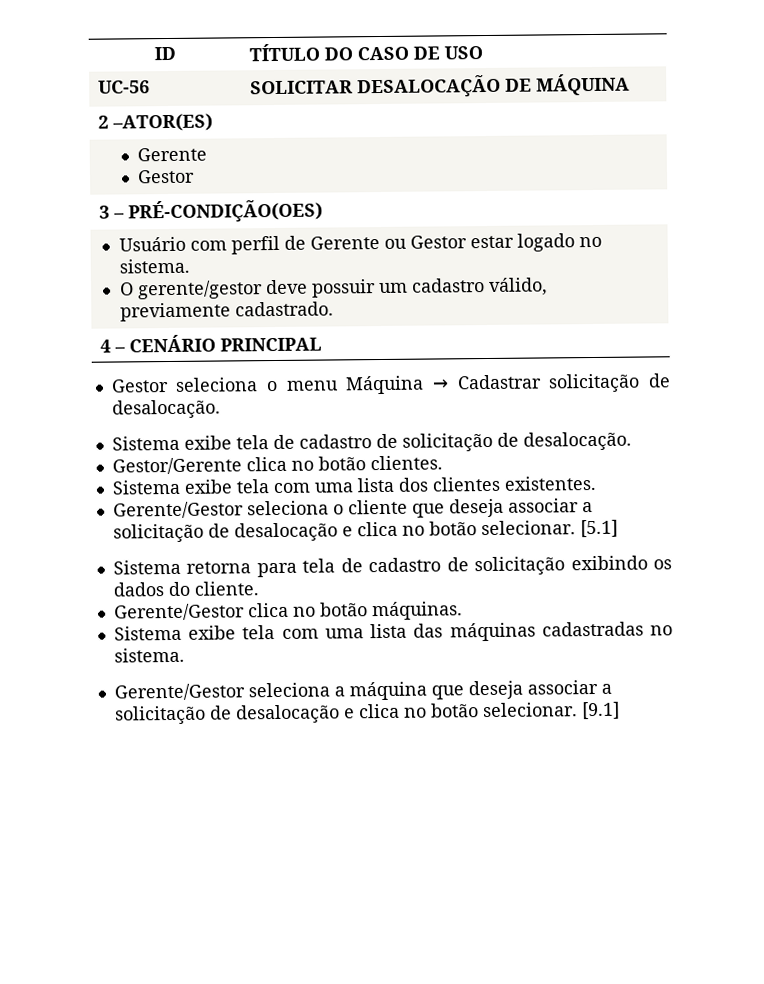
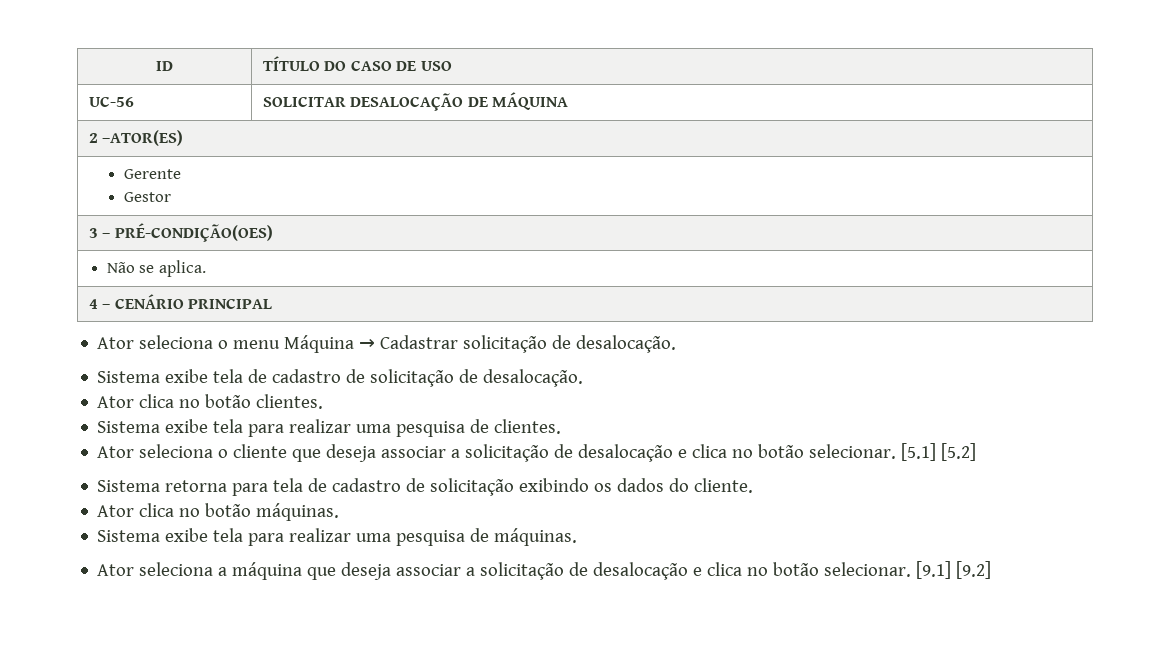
- Usuário com perfil de Gerente ou Gestor estar logado no sistema.
- O gerente/gestor deve possuir um cadastro válido, previamente cadastrado.
+ Não se aplica.
- Gestor seleciona o menu Máquina → Cadastrar solicitação de desalocação.
+ Ator seleciona o menu Máquina → Cadastrar solicitação de desalocação.
- Gestor/Gerente clica no botão clientes.
+ Ator clica no botão clientes.
- Sistema exibe tela com uma lista dos clientes existentes.
- Gerente/Gestor seleciona o cliente que deseja associar a solicitação de desalocação e clica no botão selecionar.
+ Sistema exibe tela para realizar uma pesquisa de clientes.
+ Ator seleciona o cliente que deseja associar a solicitação de desalocação e clica no botão selecionar.
- [5.1]
+ [5.1] [5.2]
- Gerente/Gestor clica no botão máquinas.
+ Ator clica no botão máquinas.
- Sistema exibe tela com uma lista das máquinas cadastradas no sistema.
- Gerente/Gestor seleciona a máquina que deseja associar a solicitação de desalocação e clica no botão selecionar.
+ Sistema exibe tela para realizar uma pesquisa de máquinas.
+ Ator seleciona a máquina que deseja associar a solicitação de desalocação e clica no botão selecionar.
- [9.1]
+ [9.1] [9.2]

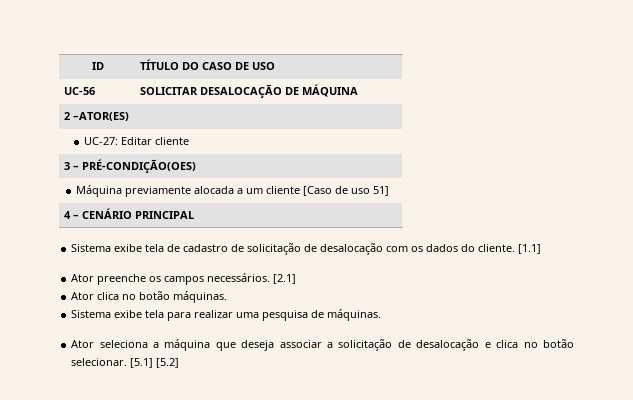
- Gerente
- Gestor
+ UC-27: Editar cliente
- Não se aplica.
+ Máquina previamente alocada a um cliente [Caso de uso 51]
  4 – CENÁRIO PRINCIPAL
- Ator seleciona o menu Máquina → Cadastrar solicitação de desalocação.
- Sistema exibe tela de cadastro de solicitação de desalocação.
- Ator clica no botão clientes.
- Sistema exibe tela para realizar uma pesquisa de clientes.
- Ator seleciona o cliente que deseja associar a solicitação de desalocação e clica no botão selecionar. [5.1] [5.2]
- Sistema retorna para tela de cadastro de solicitação exibindo os dados do cliente.
+ Sistema exibe tela de cadastro de solicitação de desalocação com os dados do cliente. [1.1]
+ Ator preenche os campos necessários. [2.1]
- [9.1] [9.2]
+ [5.1] [5.2]

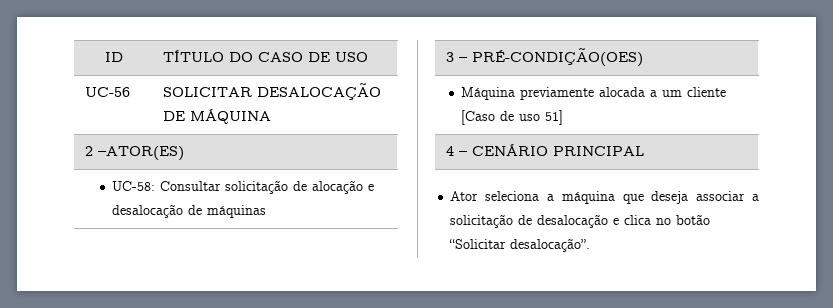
- UC-27: Editar cliente
+ UC-58: Consultar solicitação de alocação e desalocação de máquinas
- Sistema exibe tela de cadastro de solicitação de desalocação com os dados do cliente. [1.1]
- Ator preenche os campos necessários. [2.1]
- Ator clica no botão máquinas.
- Sistema exibe tela para realizar uma pesquisa de máquinas.
- Ator seleciona a máquina que deseja associar a solicitação de desalocação e clica no botão selecionar. [5.1] [5.2]
+ Ator seleciona a máquina que deseja associar a solicitação de desalocação e clica no botão “Solicitar desalocação”.

